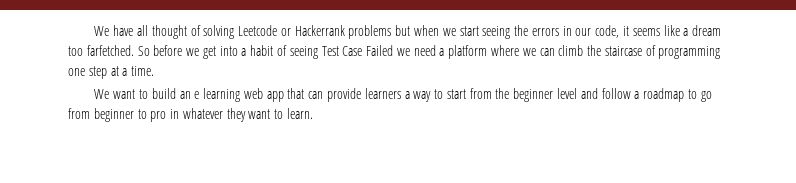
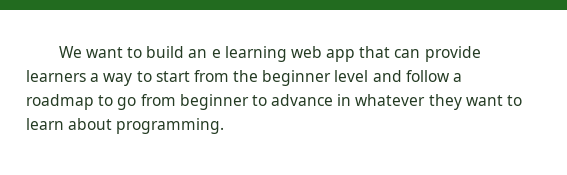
- We have all thought of solving Leetcode or Hackerrank problems but when we start seeing the errors in our code, it seems like a dream too farfetched. So before we get into a habit of seeing Test Case Failed we need a platform where we can climb the staircase of programming one step at a time.
- We want to build an e learning web app that can provide learners a way to start from the beginner level and follow a roadmap to go from beginner to pro in whatever they want to learn.
+ We want to build an e learning web app that can provide learners a way to start from the beginner level and follow a roadmap to go from beginner to advance in whatever they want to learn about programming.

